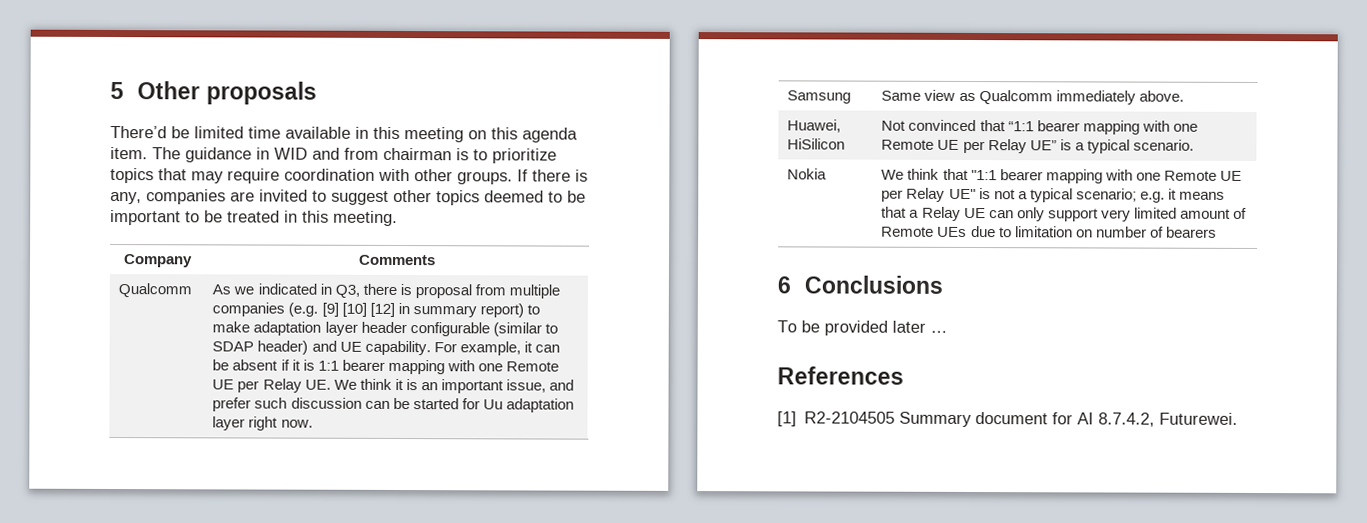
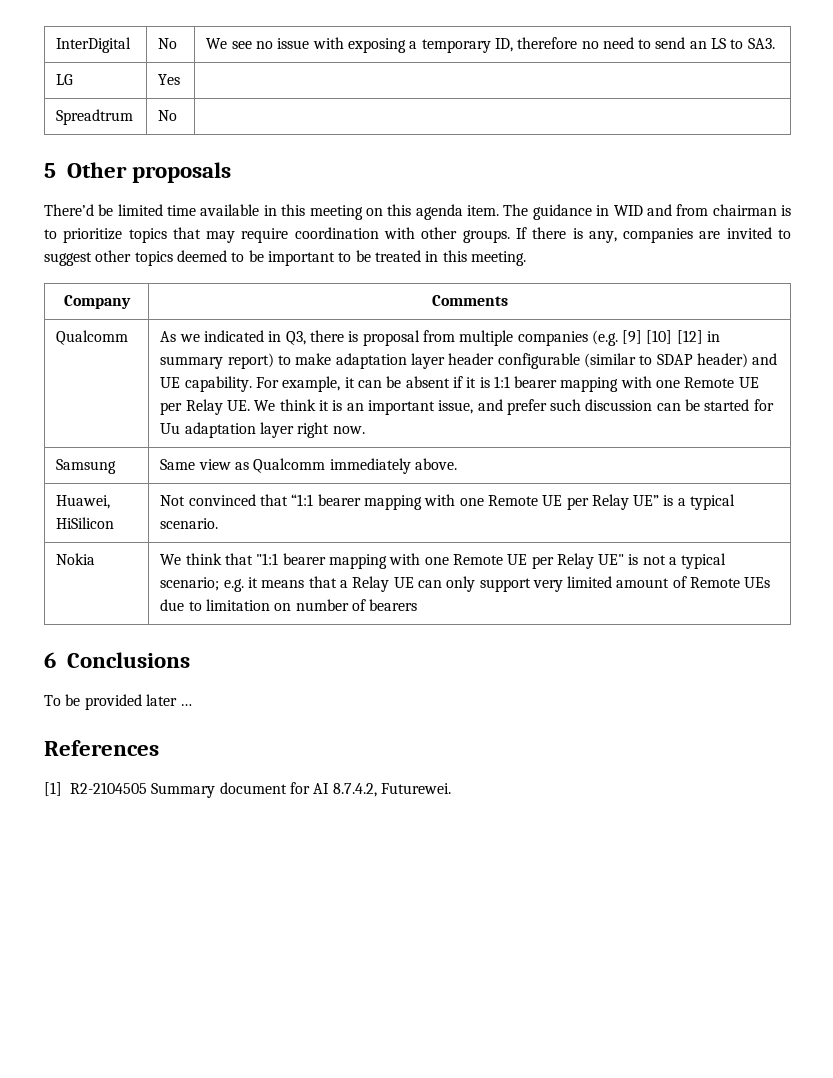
+ InterDigital | No | We see no issue with exposing a temporary ID, therefore no need to send an LS to SA3.
+ LG | Yes |
+ Spreadtrum | No |

